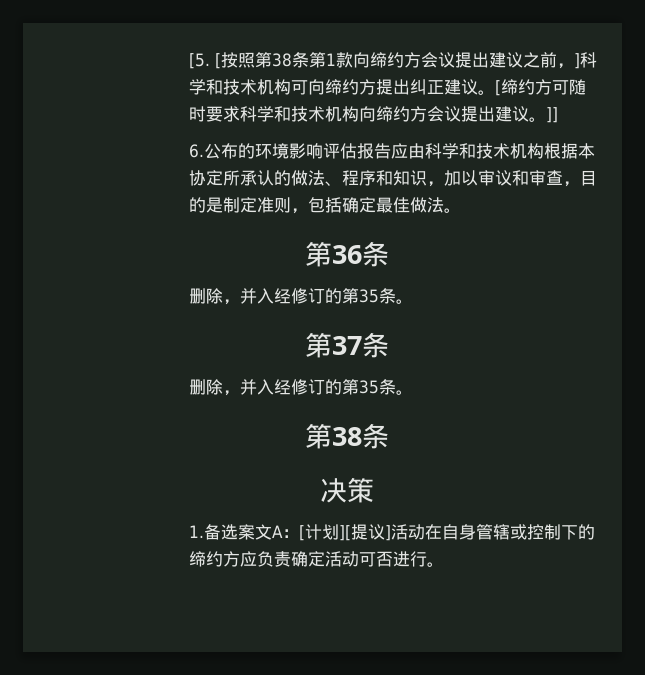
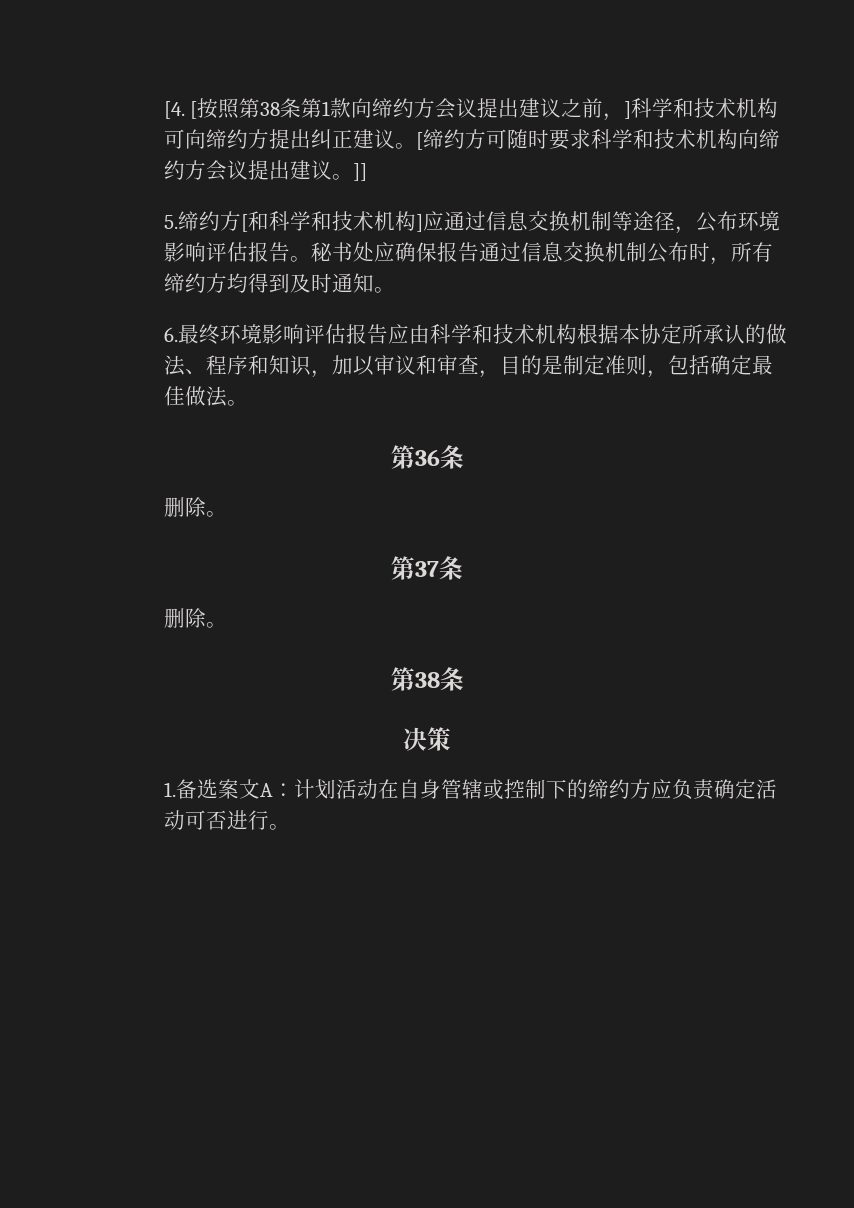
- [5. [按照第38条第1款向缔约方会议提出建议之前，]科学和技术机构可向缔约方提出纠正建议。
+ [4. [按照第38条第1款向缔约方会议提出建议之前，]科学和技术机构可向缔约方提出纠正建议。
- 6.公布的环境影响评估报告应由科学和技术机构根据本协定所承认的做法、程序和知识，加以审议和审查，目的是制定准则，包括确定最佳做法。
+ 5.缔约方[和科学和技术机构]应通过信息交换机制等途径，公布环境影响评估报告。秘书处应确保报告通过信息交换机制公布时，所有缔约方均得到及时通知。
+ 6.最终环境影响评估报告应由科学和技术机构根据本协定所承认的做法、程序和知识，加以审议和审查，目的是制定准则，包括确定最佳做法。
  第36条
- 删除，并入经修订的第35条。
+ 删除。
  第37条
- 删除，并入经修订的第35条。
+ 删除。
- 1.备选案文A：[计划][提议]活动在自身管辖或控制下的缔约方应负责确定活动可否进行。
+ 1.备选案文A：计划活动在自身管辖或控制下的缔约方应负责确定活动可否进行。

